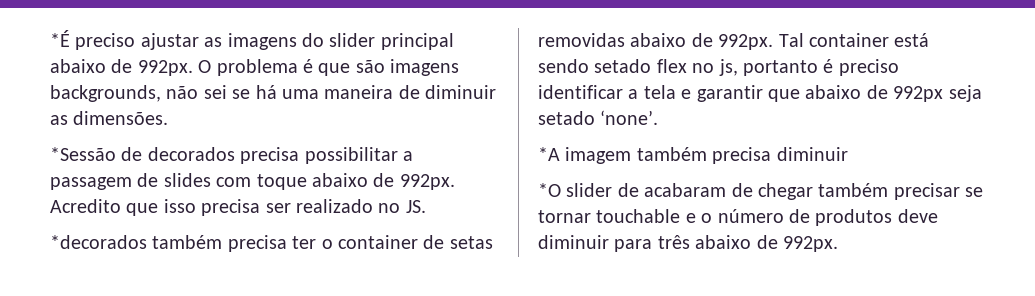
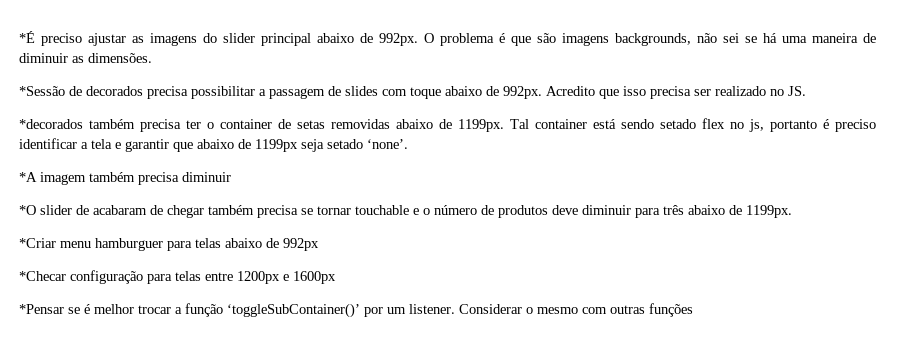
- *decorados também precisa ter o container de setas removidas abaixo de 992px.
+ *decorados também precisa ter o container de setas removidas abaixo de 1199px.
- Tal container está sendo setado flex no js, portanto é preciso identificar a tela e garantir que abaixo de 992px seja setado ‘none’.
+ Tal container está sendo setado flex no js, portanto é preciso identificar a tela e garantir que abaixo de 1199px seja setado ‘none’.
- *O slider de acabaram de chegar também precisar se tornar touchable e o número de produtos deve diminuir para três abaixo de 992px.
+ *O slider de acabaram de chegar também precisa se tornar touchable e o número de produtos deve diminuir para três abaixo de 1199px.
+ *Criar menu hamburguer para telas abaixo de 992px
+ *Checar configuração para telas entre 1200px e 1600px
+ *Pensar se é melhor trocar a função ‘toggleSubContainer()’ por um listener. Considerar o mesmo com outras funções

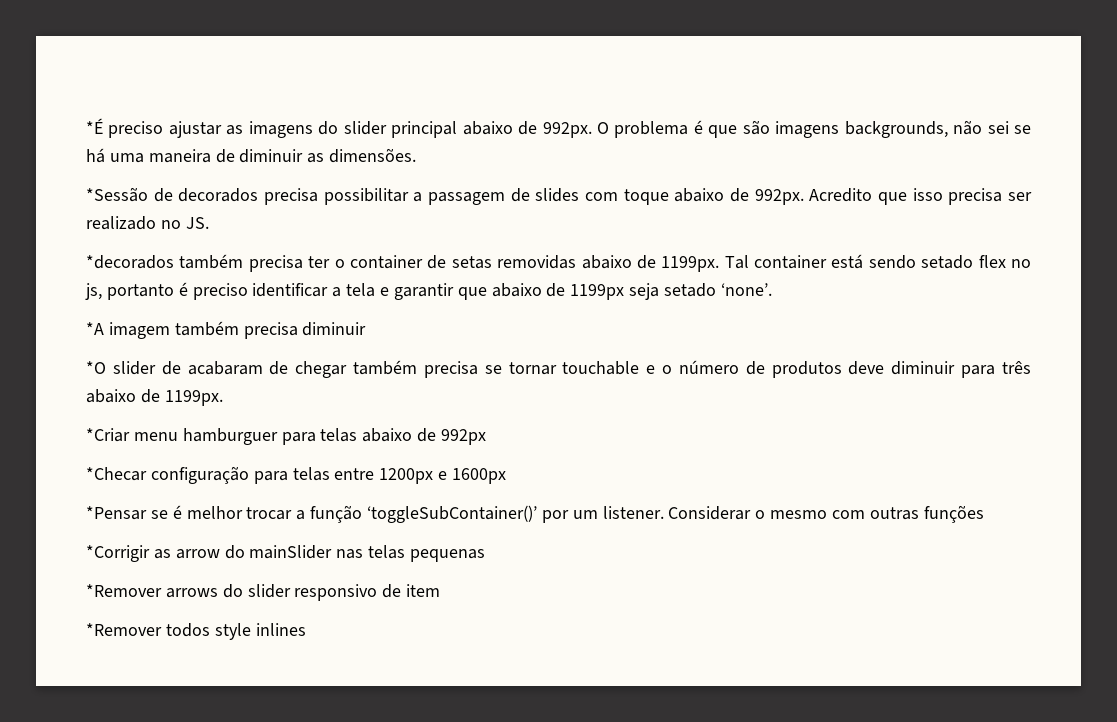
+ *Corrigir as arrow do mainSlider nas telas pequenas
+ *Remover arrows do slider responsivo de item
+ *Remover todos style inlines

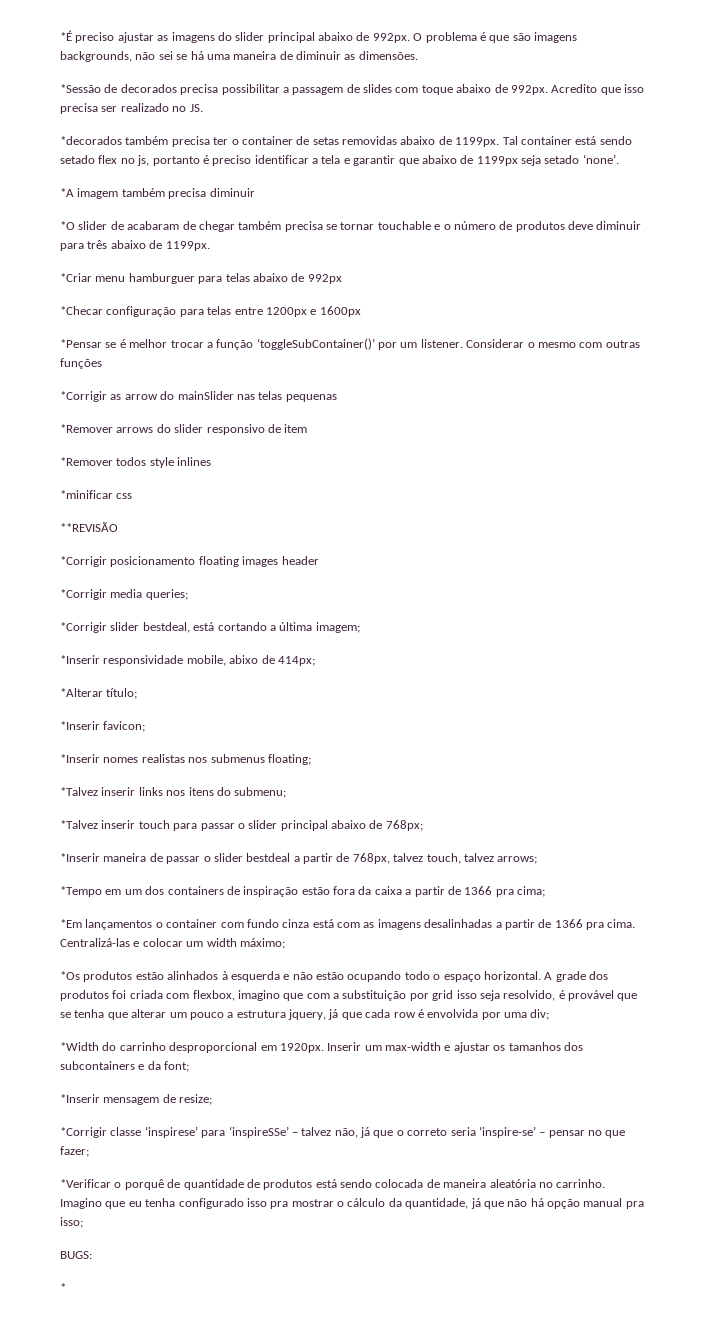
+ *minificar css
+ **REVISÃO
+ *Corrigir posicionamento floating images header
+ *Corrigir media queries;
+ *Corrigir slider bestdeal, está cortando a última imagem;
+ *Inserir responsividade mobile, abixo de 414px;
+ *Alterar título;
+ *Inserir favicon;
+ *Inserir nomes realistas nos submenus floating;
+ *Talvez inserir links nos itens do submenu;
+ *Talvez inserir touch para passar o slider principal abaixo de 768px;
+ *Inserir maneira de passar o slider bestdeal a partir de 768px, talvez touch, talvez arrows;
+ *Tempo em um dos containers de inspiração estão fora da caixa a partir de 1366 pra cima;
+ *Em lançamentos o container com fundo cinza está com as imagens desalinhadas a partir de 1366 pra cima. Centralizá-las e colocar um width máximo;
+ *Os produtos estão alinhados à esquerda e não estão ocupando todo o espaço horizontal. A grade dos produtos foi criada com flexbox, imagino que com a substituição por grid isso seja resolvido, é provável que se tenha que alterar um pouco a estrutura jquery, já que cada row é envolvida por uma div;
+ *Width do carrinho desproporcional em 1920px. Inserir um max-width e ajustar os tamanhos dos subcontainers e da font;
+ *Inserir mensagem de resize;
+ *Corrigir classe ‘inspirese’ para ‘inspireSSe’ – talvez não, já que o correto seria ‘inspire-se’ – pensar no que fazer;
+ *Verificar o porquê de quantidade de produtos está sendo colocada de maneira aleatória no carrinho. Imagino que eu tenha configurado isso pra mostrar o cálculo da quantidade, já que não há opção manual pra isso;
+ BUGS:
+ *

